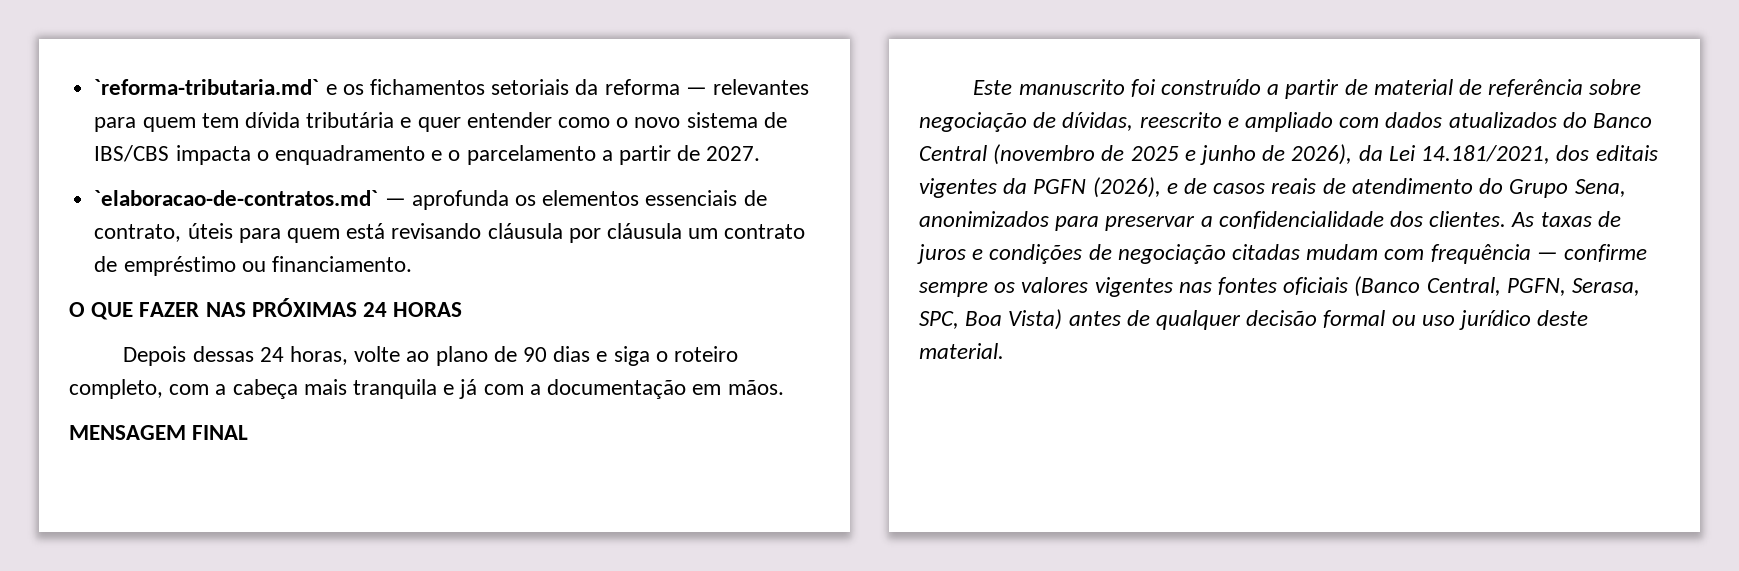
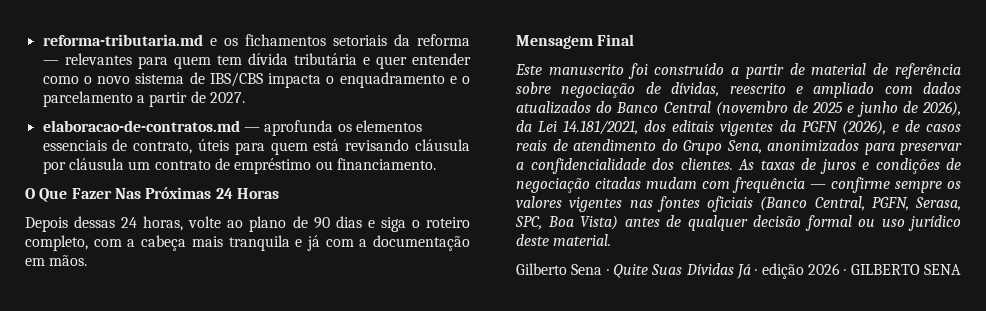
- `reforma-tributaria.md` e os fichamentos setoriais da reforma — relevantes para quem tem dívida tributária e quer entender como o novo sistema de IBS/CBS impacta o enquadramento e o parcelamento a partir de 2027.
+ reforma-tributaria.md e os fichamentos setoriais da reforma — relevantes para quem tem dívida tributária e quer entender como o novo sistema de IBS/CBS impacta o enquadramento e o parcelamento a partir de 2027.
- `elaboracao-de-contratos.md` — aprofunda os elementos essenciais de contrato, úteis para quem está revisando cláusula por cláusula um contrato de empréstimo ou financiamento.
+ elaboracao-de-contratos.md — aprofunda os elementos essenciais de contrato, úteis para quem está revisando cláusula por cláusula um contrato de empréstimo ou financiamento.
- O QUE FAZER NAS PRÓXIMAS 24 HORAS
+ O Que Fazer Nas Próximas 24 Horas
- MENSAGEM FINAL
+ Mensagem Final
+ Gilberto Sena · Quite Suas Dívidas Já · edição 2026 · GILBERTO SENA

